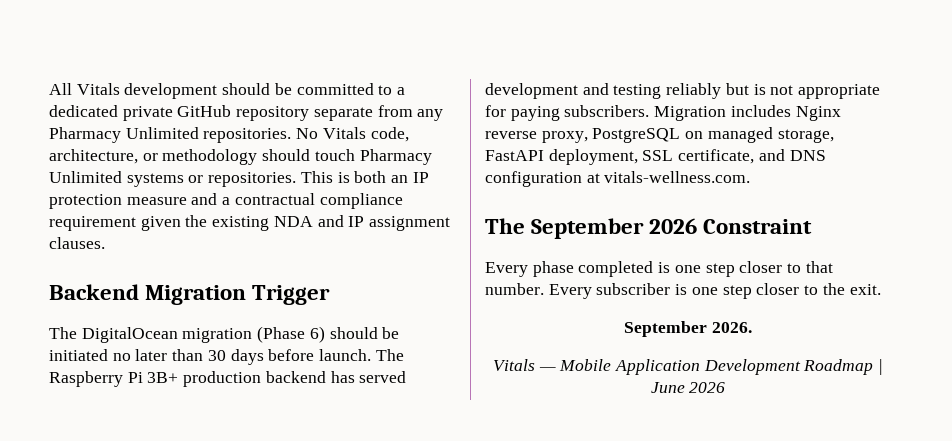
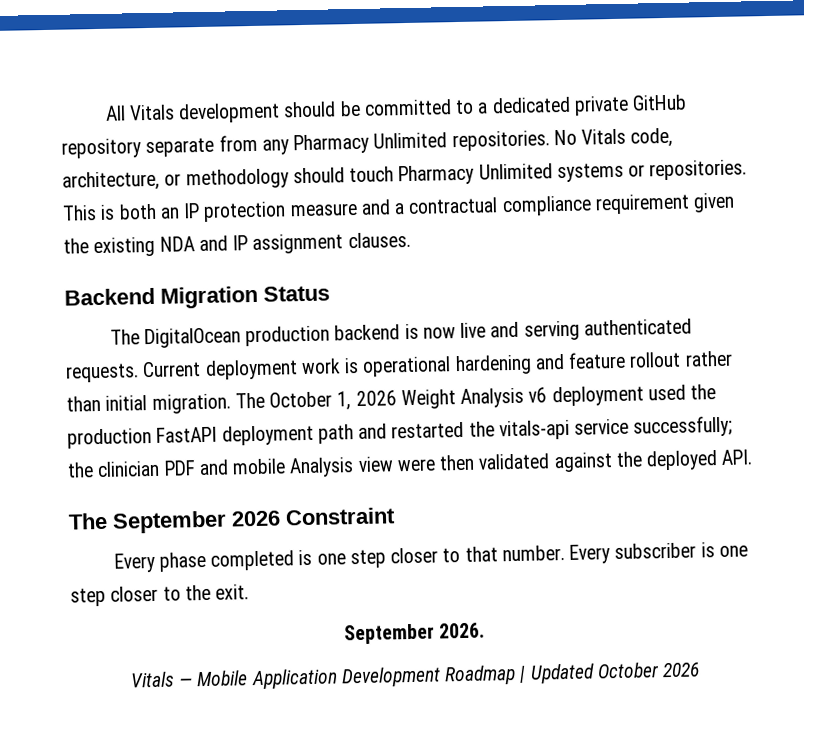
- Backend Migration Trigger
+ Backend Migration Status
- The DigitalOcean migration (Phase 6) should be initiated no later than 30 days before launch. The Raspberry Pi 3B+ production backend has served development and testing reliably but is not appropriate for paying subscribers. Migration includes Nginx reverse proxy, PostgreSQL on managed storage, FastAPI deployment, SSL certificate, and DNS configuration at vitals-wellness.com.
+ The DigitalOcean production backend is now live and serving authenticated requests. Current deployment work is operational hardening and feature rollout rather than initial migration. The October 1, 2026 Weight Analysis v6 deployment used the production FastAPI deployment path and restarted the vitals-api service successfully; the clinician PDF and mobile Analysis view were then validated against the deployed API.
- Vitals — Mobile Application Development Roadmap | June 2026
+ Vitals — Mobile Application Development Roadmap | Updated October 2026

